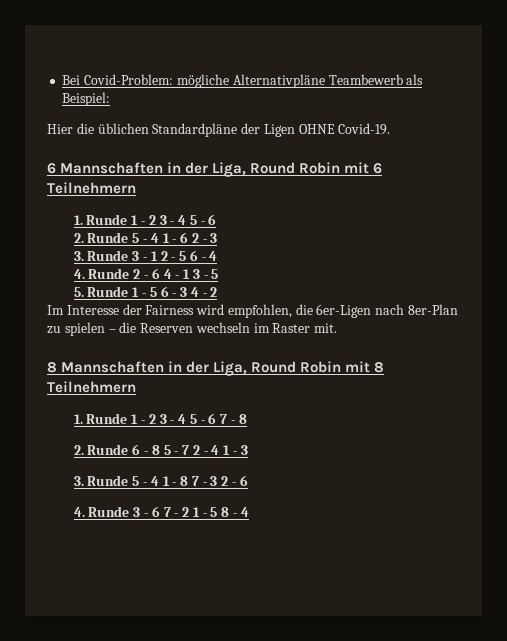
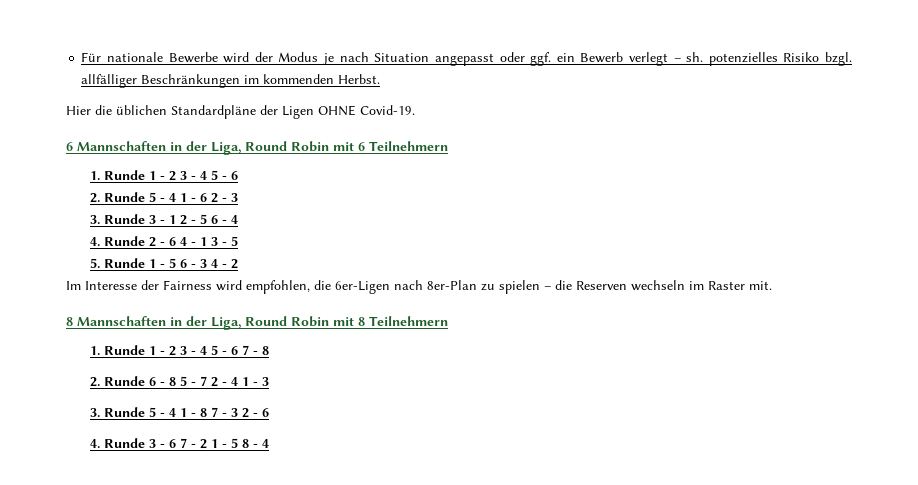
- Bei Covid-Problem: mögliche Alternativpläne Teambewerb als Beispiel:
+ Für nationale Bewerbe wird der Modus je nach Situation angepasst oder ggf. ein Bewerb verlegt – sh. potenzielles Risiko bzgl. allfälliger Beschränkungen im kommenden Herbst.

